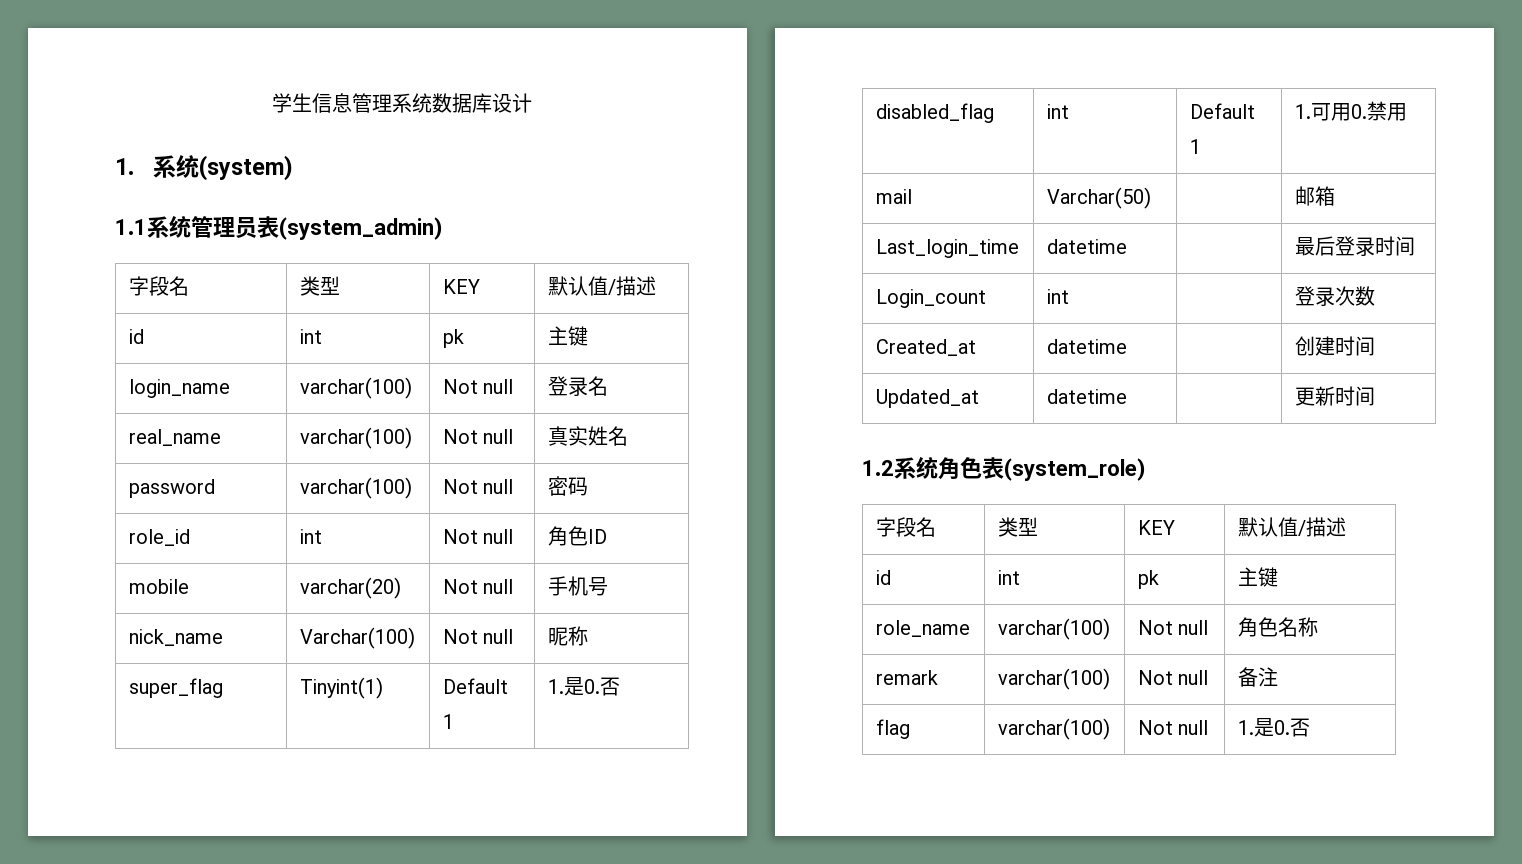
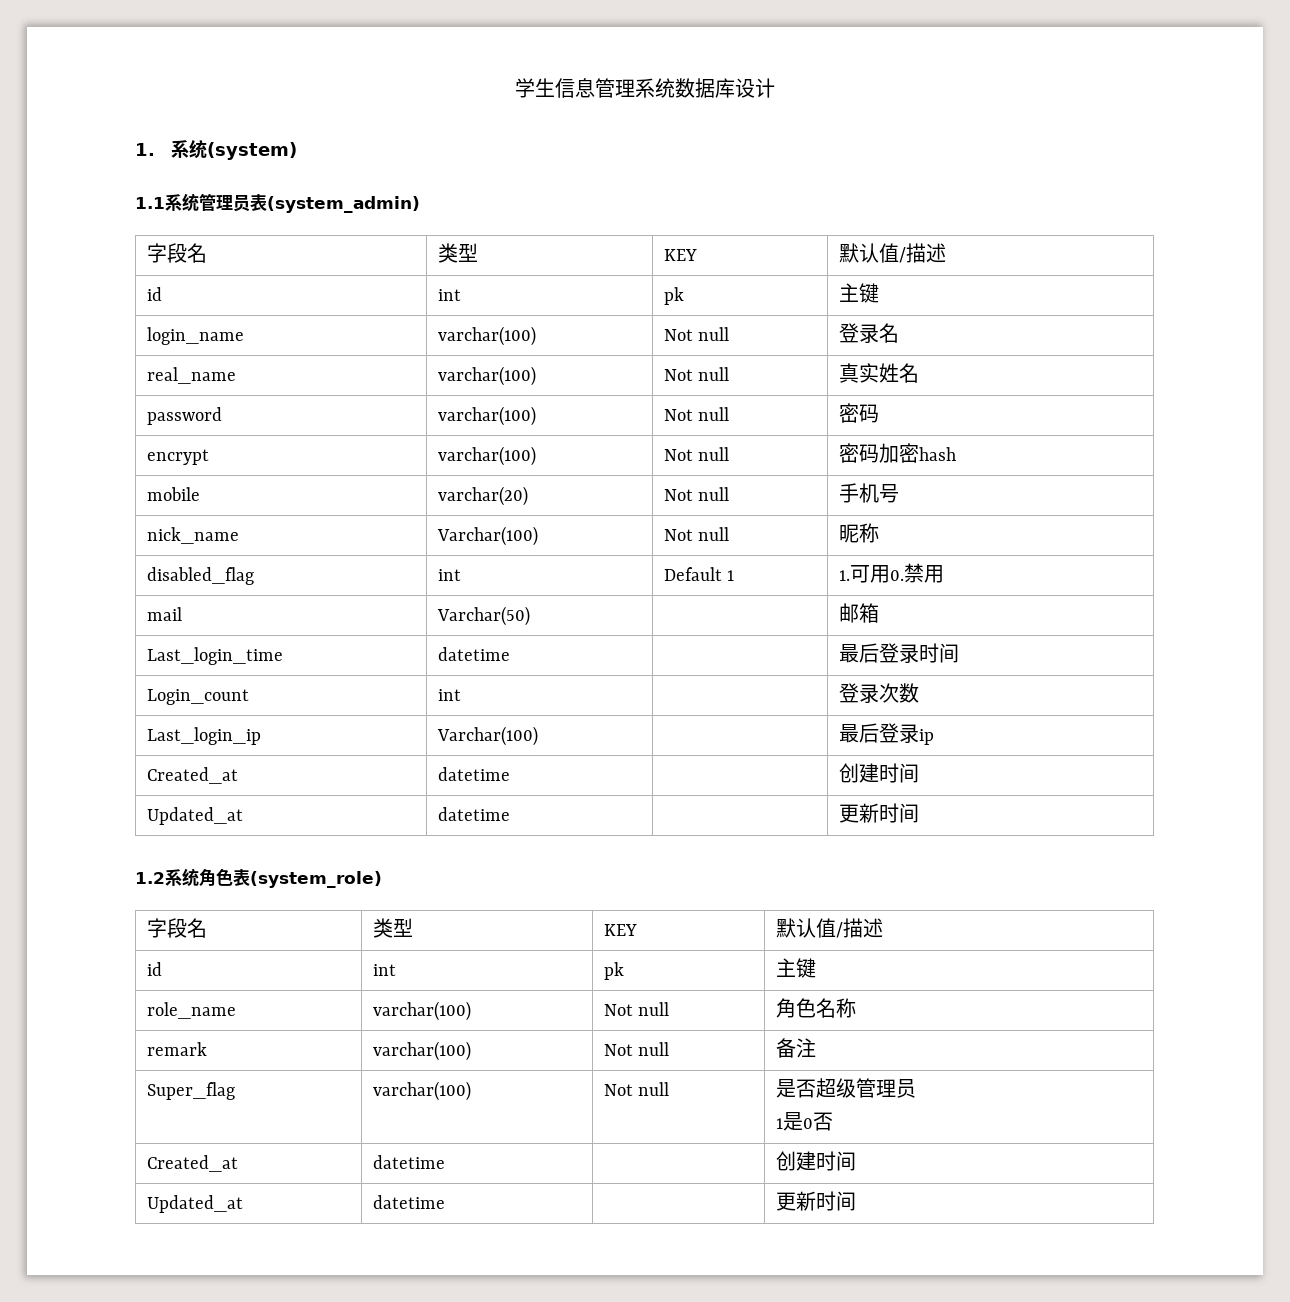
- role_id | int | Not null | 角色ID
+ encrypt | varchar(100) | Not null | 密码加密hash
- super_flag | Tinyint(1) | Default 1 | 1.是0.否
+ Last_login_ip | Varchar(100) | | 最后登录ip
- flag | varchar(100) | Not null | 1.是0.否
+ Super_flag | varchar(100) | Not null | 是否超级管理员
+ 1是0否
+ Created_at | datetime | | 创建时间
+ Updated_at | datetime | | 更新时间

